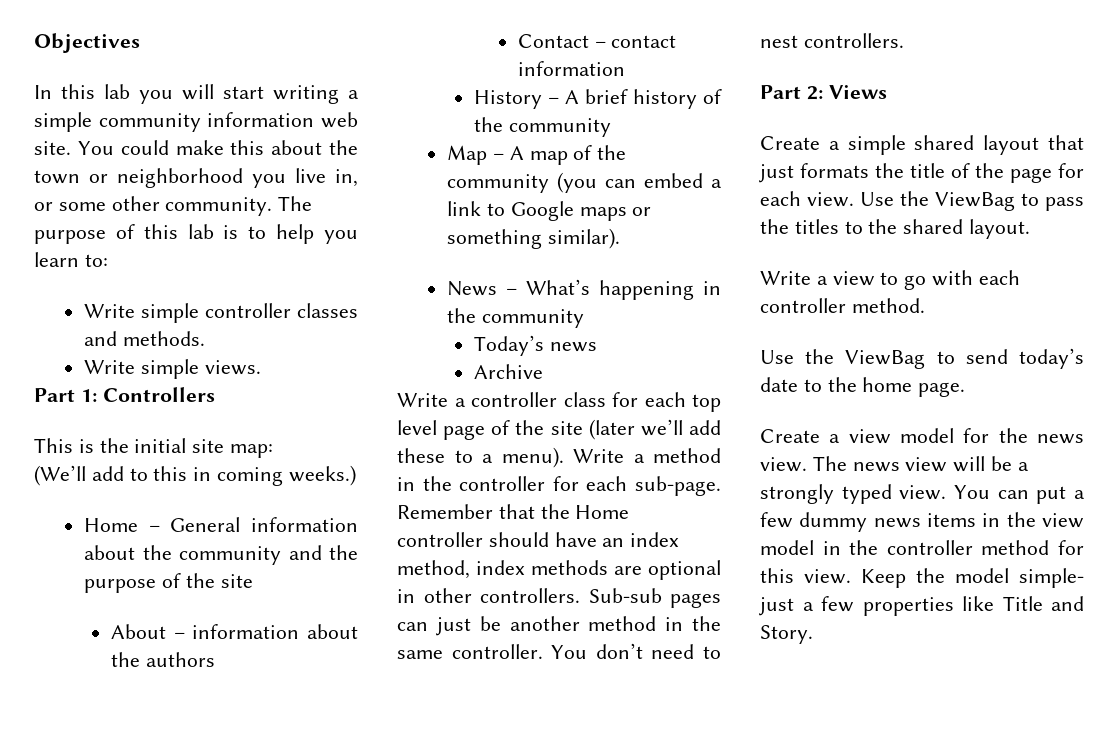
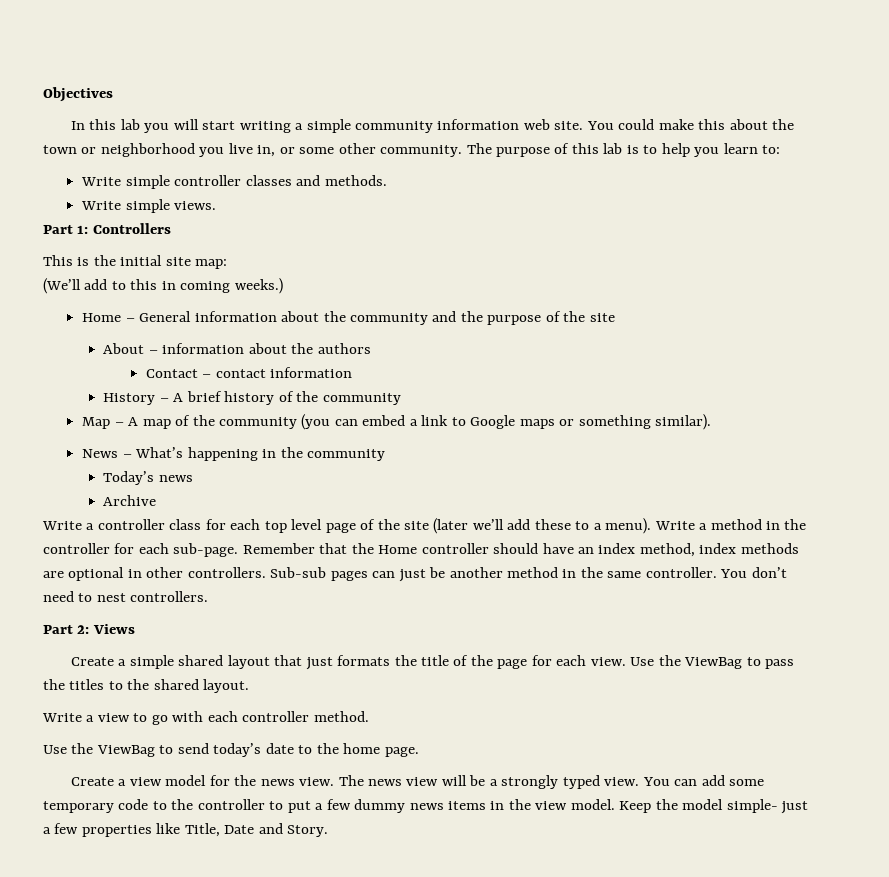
- You can put a few dummy news items in the view model in the controller method for this view.
+ You can add some temporary code to the controller to put a few dummy news items in the view model.
- Keep the model simple- just a few properties like Title and Story.
+ Keep the model simple- just a few properties like Title, Date and Story.

